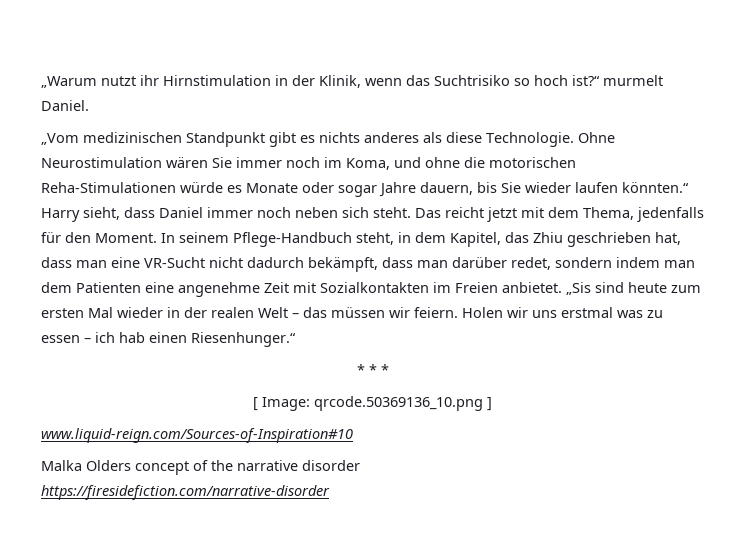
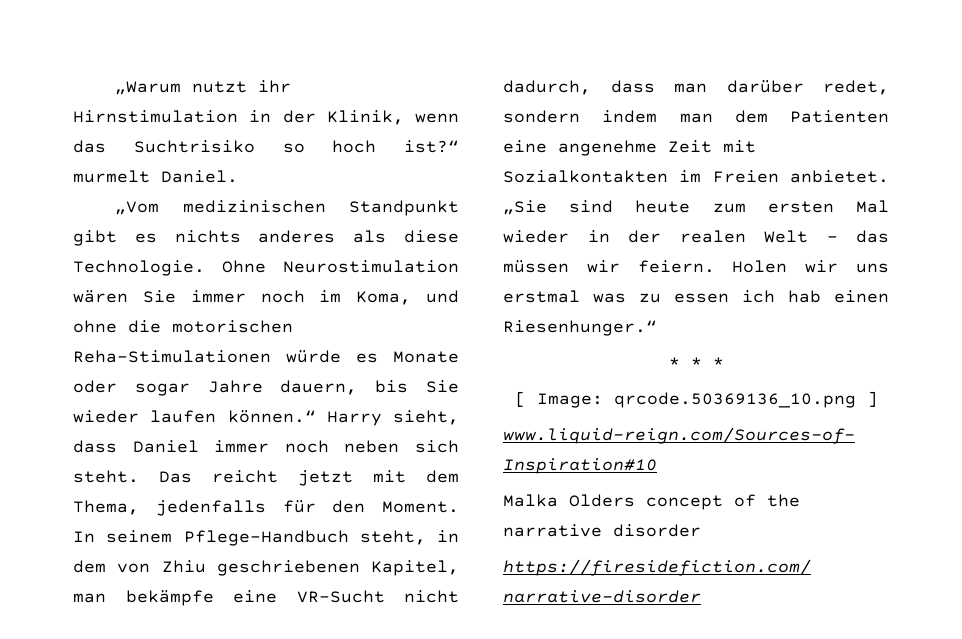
- Ohne Neurostimulation wären Sie immer noch im Koma, und ohne die motorischen Reha-Stimulationen würde es Monate oder sogar Jahre dauern, bis Sie wieder laufen könnten.“ Harry sieht, dass Daniel immer noch neben sich steht.
+ Ohne Neurostimulation wären Sie immer noch im Koma, und ohne die motorischen Reha-Stimulationen würde es Monate oder sogar Jahre dauern, bis Sie wieder laufen können.“ Harry sieht, dass Daniel immer noch neben sich steht.
- In seinem Pflege-Handbuch steht, in dem Kapitel, das Zhiu geschrieben hat, dass man eine VR-Sucht nicht dadurch bekämpft, dass man darüber redet, sondern indem man dem Patienten eine angenehme Zeit mit Sozialkontakten im Freien anbietet.
+ In seinem Pflege-Handbuch steht, in dem von Zhiu geschriebenen Kapitel, man bekämpfe eine VR-Sucht nicht dadurch, dass man darüber redet, sondern indem man dem Patienten eine angenehme Zeit mit Sozialkontakten im Freien anbietet.
- „Sis sind heute zum ersten Mal wieder in der realen Welt – das müssen wir feiern.
+ „Sie sind heute zum ersten Mal wieder in der realen Welt – das müssen wir feiern.
- Holen wir uns erstmal was zu essen – ich hab einen Riesenhunger.“
+ Holen wir uns erstmal was zu essen ich hab einen Riesenhunger.“

